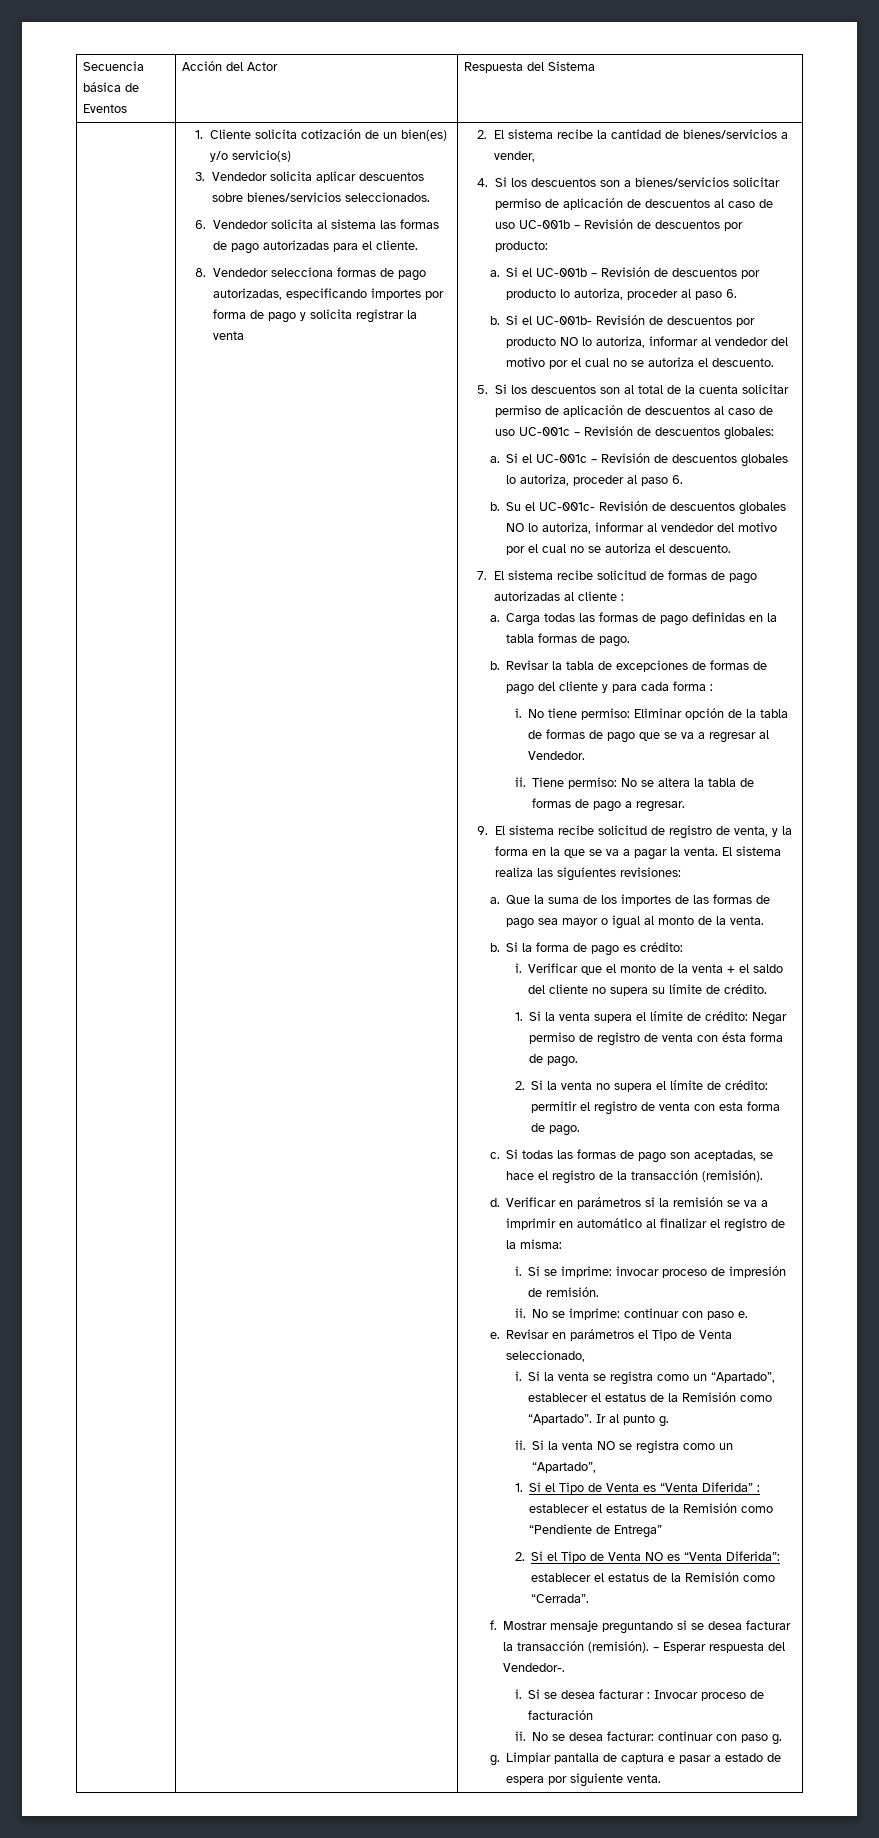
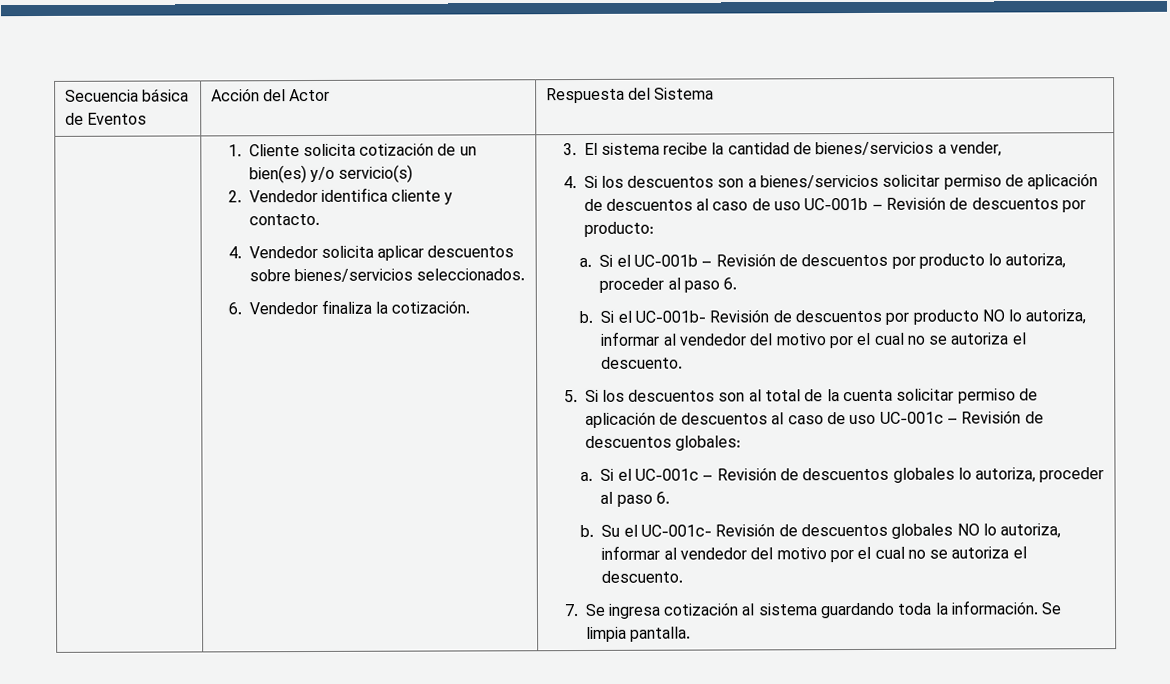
- 3. Vendedor solicita aplicar descuentos sobre bienes/servicios seleccionados.
+ 2. Vendedor identifica cliente y contacto.
+ 4. Vendedor solicita aplicar descuentos sobre bienes/servicios seleccionados.
- 6. Vendedor solicita al sistema las formas de pago autorizadas para el cliente.
- 8. Vendedor selecciona formas de pago autorizadas, especificando importes por forma de pago y solicita registrar la venta | 2. El sistema recibe la cantidad de bienes/servicios a vender,
+ 6. Vendedor finaliza la cotización. | 3. El sistema recibe la cantidad de bienes/servicios a vender,
- 7. El sistema recibe solicitud de formas de pago autorizadas al cliente :
- a. Carga todas las formas de pago definidas en la tabla formas de pago.
- b. Revisar la tabla de excepciones de formas de pago del cliente y para cada forma :
- i. No tiene permiso: Eliminar opción de la tabla de formas de pago que se va a regresar al Vendedor.
- ii. Tiene permiso: No se altera la tabla de formas de pago a regresar.
- 9. El sistema recibe solicitud de registro de venta, y la forma en la que se va a pagar la venta. El sistema realiza las siguientes revisiones:
- a. Que la suma de los importes de las formas de pago sea mayor o igual al monto de la venta.
- b. Si la forma de pago es crédito:
- i. Verificar que el monto de la venta + el saldo del cliente no supera su límite de crédito.
- 1. Si la venta supera el límite de crédito: Negar permiso de registro de venta con ésta forma de pago.
- 2. Si la venta no supera el límite de crédito: permitir el registro de venta con esta forma de pago.
- c. Si todas las formas de pago son aceptadas, se hace el registro de la transacción (remisión).
- d. Verificar en parámetros si la remisión se va a imprimir en automático al finalizar el registro de la misma:
- i. Si se imprime: invocar proceso de impresión de remisión.
- ii. No se imprime: continuar con paso e.
- e. Revisar en parámetros el Tipo de Venta seleccionado,
- i. Si la venta se registra como un “Apartado”, establecer el estatus de la Remisión como “Apartado”. Ir al punto g.
- ii. Si la venta NO se registra como un “Apartado”,
- 1. Si el Tipo de Venta es “Venta Diferida” : establecer el estatus de la Remisión como “Pendiente de Entrega”
- 2. Si el Tipo de Venta NO es “Venta Diferida”: establecer el estatus de la Remisión como “Cerrada”.
- f. Mostrar mensaje preguntando si se desea facturar la transacción (remisión). – Esperar respuesta del Vendedor-.
- i. Si se desea facturar : Invocar proceso de facturación
- ii. No se desea facturar: continuar con paso g.
- g. Limpiar pantalla de captura e pasar a estado de espera por siguiente venta.
+ 7. Se ingresa cotización al sistema guardando toda la información. Se limpia pantalla.

